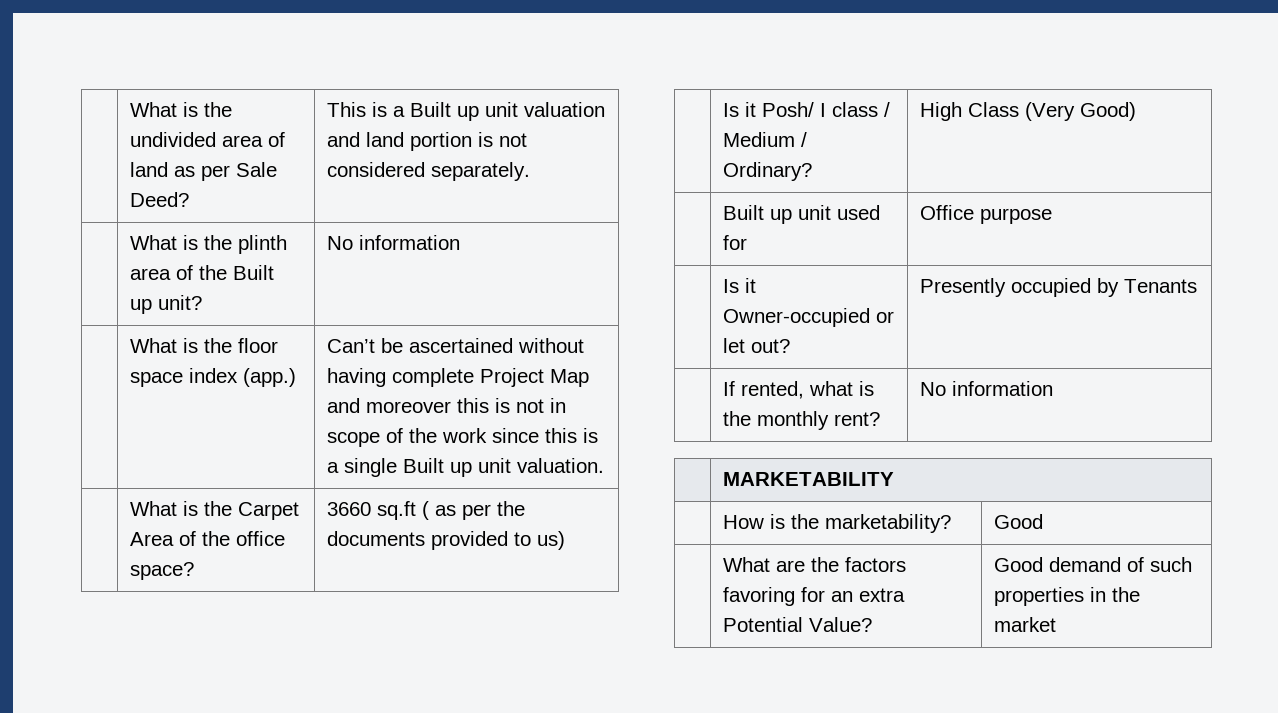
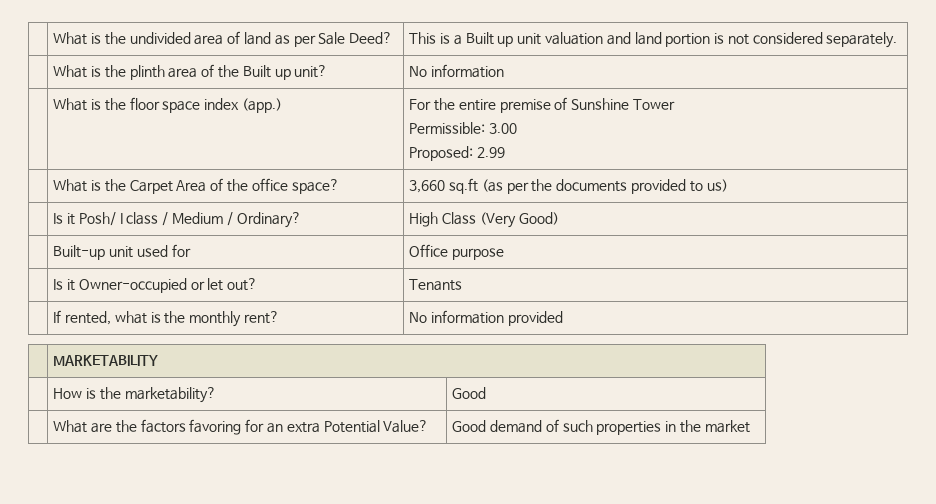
- | What is the floor space index (app.) | Can’t be ascertained without having complete Project Map and moreover this is not in scope of the work since this is a single Built up unit valuation.
+ | What is the floor space index (app.) | For the entire premise of Sunshine Tower
+ Permissible: 3.00
+ Proposed: 2.99
- | What is the Carpet Area of the office space? | 3660 sq.ft ( as per the documents provided to us)
+ | What is the Carpet Area of the office space? | 3,660 sq.ft (as per the documents provided to us)
- | Built up unit used for | Office purpose
+ | Built-up unit used for | Office purpose
- | Is it Owner-occupied or let out? | Presently occupied by Tenants
+ | Is it Owner-occupied or let out? | Tenants
- | If rented, what is the monthly rent? | No information
+ | If rented, what is the monthly rent? | No information provided

